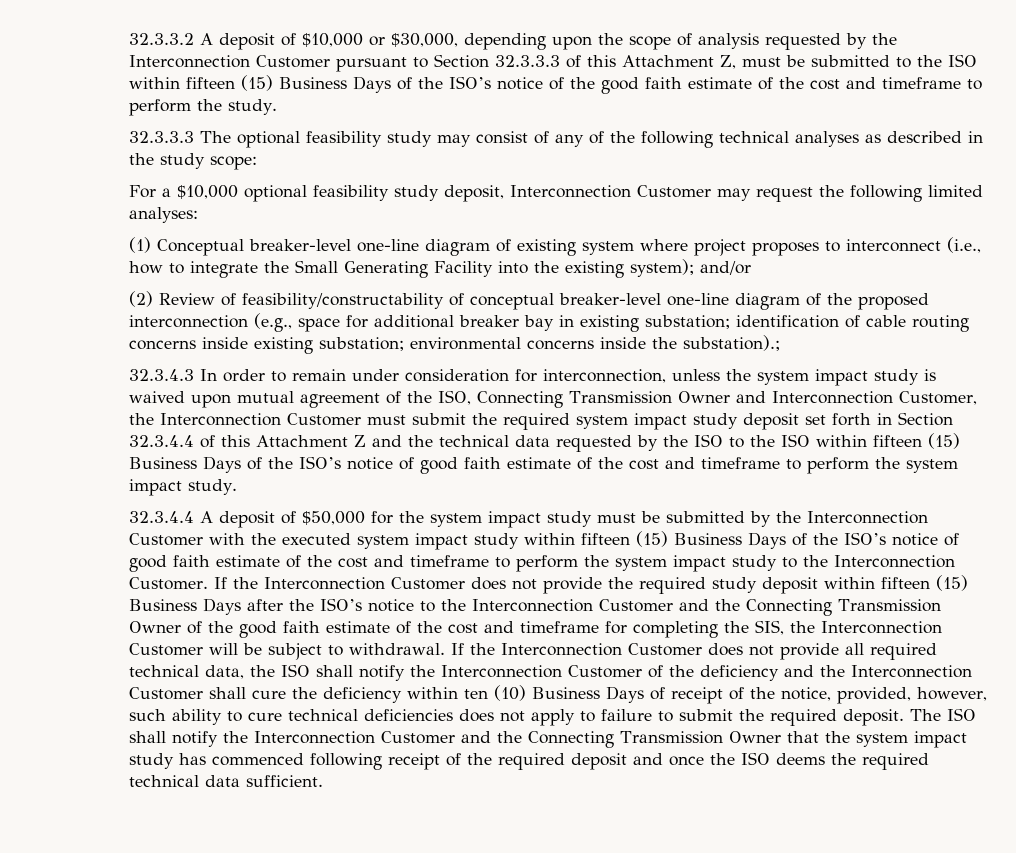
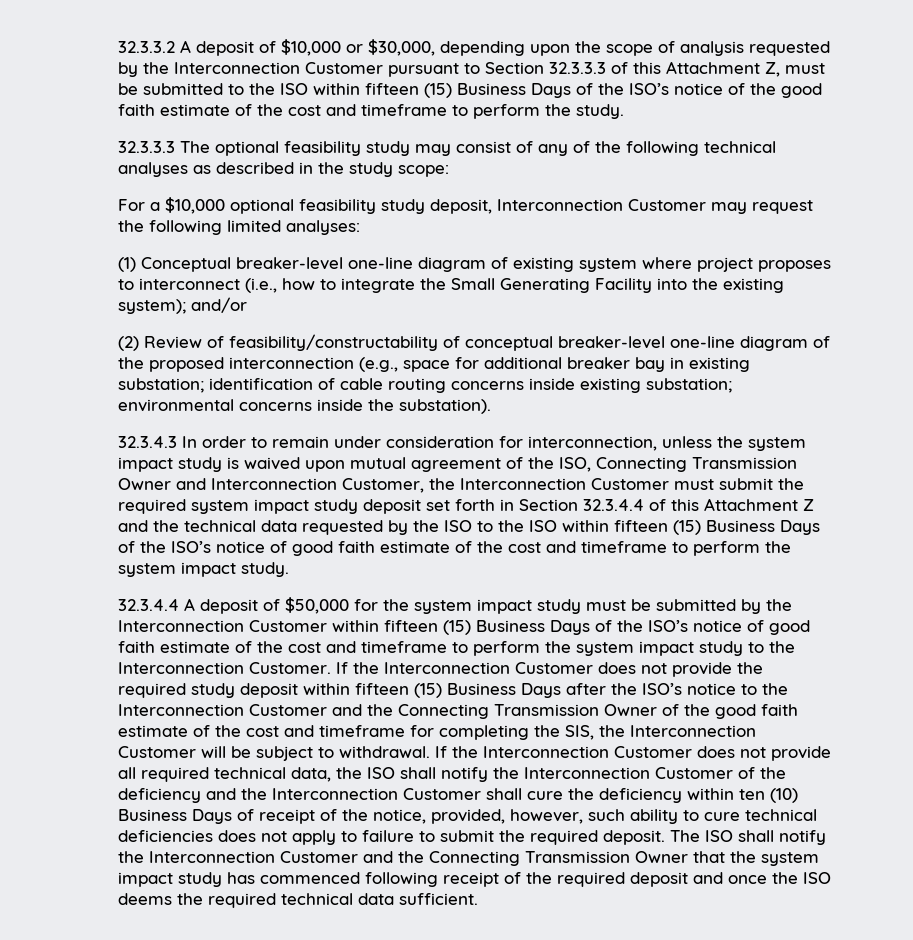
- (2) Review of feasibility/constructability of conceptual breaker-level one-line diagram of the proposed interconnection (e.g., space for additional breaker bay in existing substation; identification of cable routing concerns inside existing substation; environmental concerns inside the substation).;
+ (2) Review of feasibility/constructability of conceptual breaker-level one-line diagram of the proposed interconnection (e.g., space for additional breaker bay in existing substation; identification of cable routing concerns inside existing substation; environmental concerns inside the substation).
- 32.3.4.4 A deposit of $50,000 for the system impact study must be submitted by the Interconnection Customer with the executed system impact study within fifteen (15) Business Days of the ISO’s notice of good faith estimate of the cost and timeframe to perform the system impact study to the Interconnection Customer.
+ 32.3.4.4 A deposit of $50,000 for the system impact study must be submitted by the Interconnection Customer within fifteen (15) Business Days of the ISO’s notice of good faith estimate of the cost and timeframe to perform the system impact study to the Interconnection Customer.

